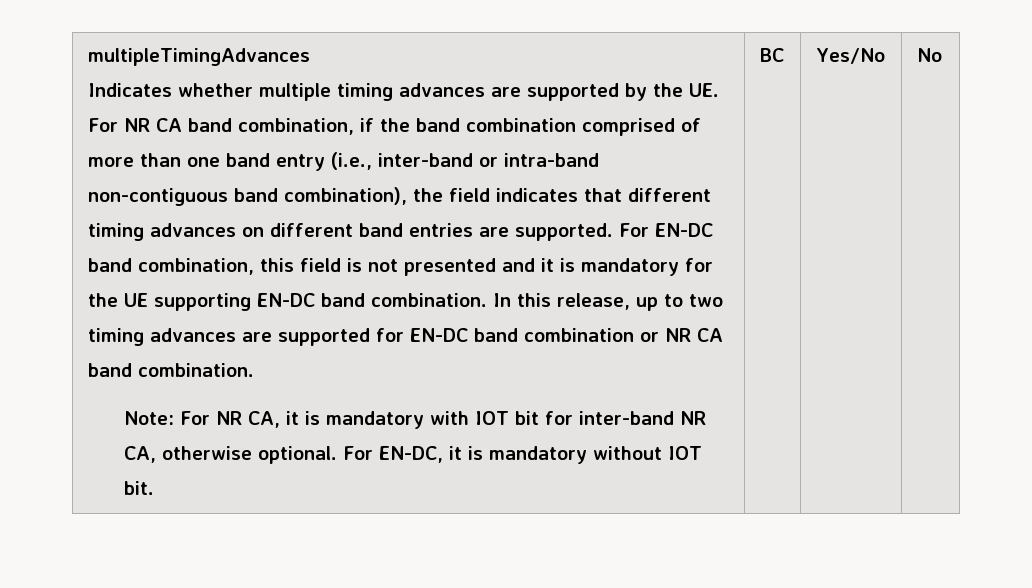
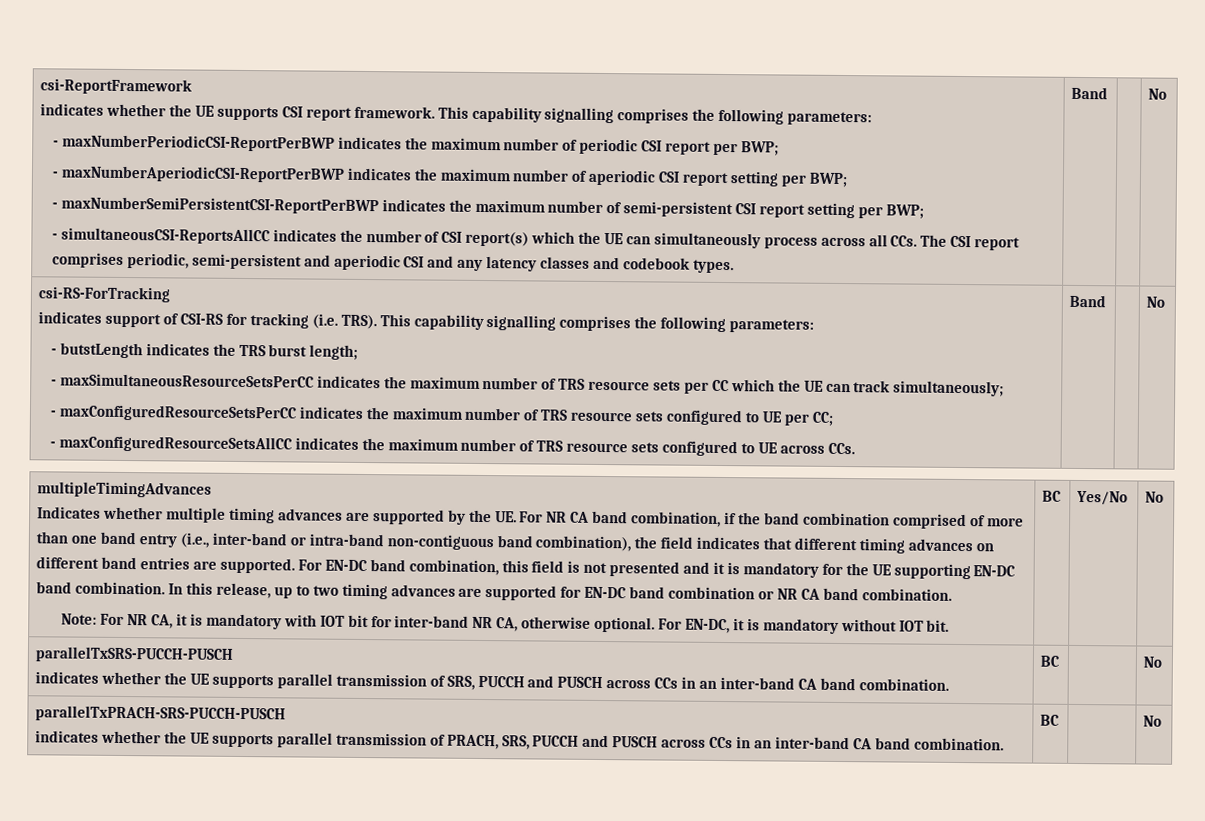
+ csi-ReportFramework
+ indicates whether the UE supports CSI report framework. This capability signalling comprises the following parameters:
+ - maxNumberPeriodicCSI-ReportPerBWP indicates the maximum number of periodic CSI report per BWP;
+ - maxNumberAperiodicCSI-ReportPerBWP indicates the maximum number of aperiodic CSI report setting per BWP;
+ - maxNumberSemiPersistentCSI-ReportPerBWP indicates the maximum number of semi-persistent CSI report setting per BWP;
+ - simultaneousCSI-ReportsAllCC indicates the number of CSI report(s) which the UE can simultaneously process across all CCs. The CSI report comprises periodic, semi-persistent and aperiodic CSI and any latency classes and codebook types. | Band | | No
+ csi-RS-ForTracking
+ indicates support of CSI-RS for tracking (i.e. TRS). This capability signalling comprises the following parameters:
+ - butstLength indicates the TRS burst length;
+ - maxSimultaneousResourceSetsPerCC indicates the maximum number of TRS resource sets per CC which the UE can track simultaneously;
+ - maxConfiguredResourceSetsPerCC indicates the maximum number of TRS resource sets configured to UE per CC;
+ - maxConfiguredResourceSetsAllCC indicates the maximum number of TRS resource sets configured to UE across CCs. | Band | | No
+ parallelTxSRS-PUCCH-PUSCH
+ indicates whether the UE supports parallel transmission of SRS, PUCCH and PUSCH across CCs in an inter-band CA band combination. | BC | | No
+ parallelTxPRACH-SRS-PUCCH-PUSCH
+ indicates whether the UE supports parallel transmission of PRACH, SRS, PUCCH and PUSCH across CCs in an inter-band CA band combination. | BC | | No

